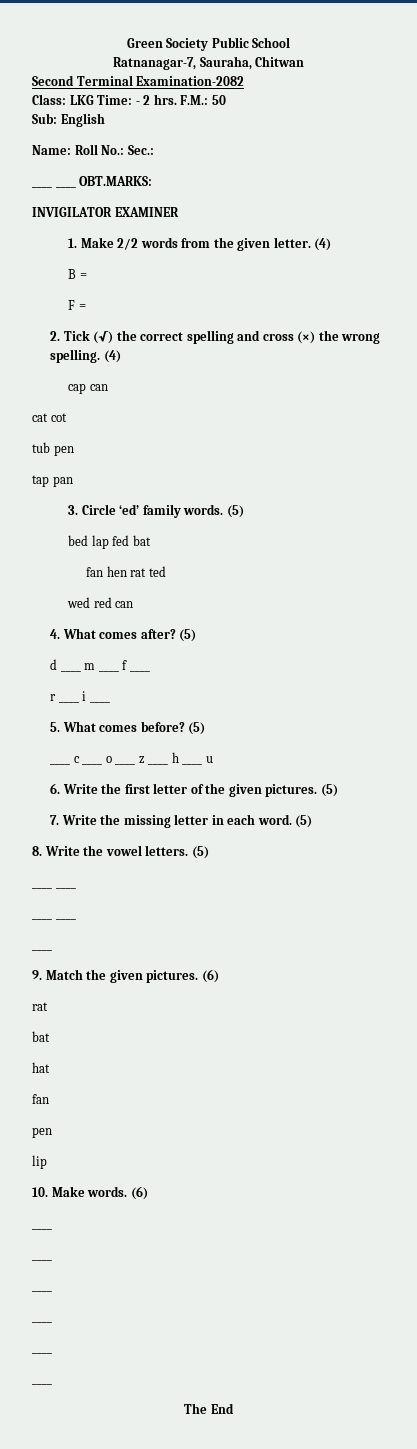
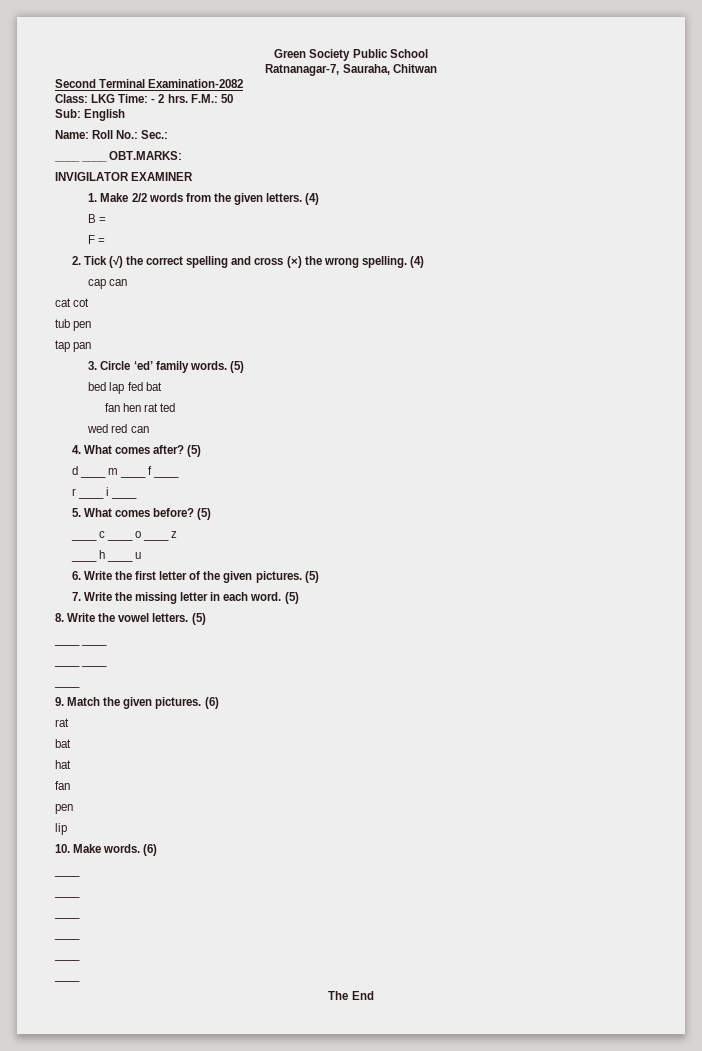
- 1. Make 2/2 words from the given letter.
+ 1. Make 2/2 words from the given letters.
- ____ c ____ o ____ z ____ h ____ u
+ ____ c ____ o ____ z
+ ____ h ____ u

